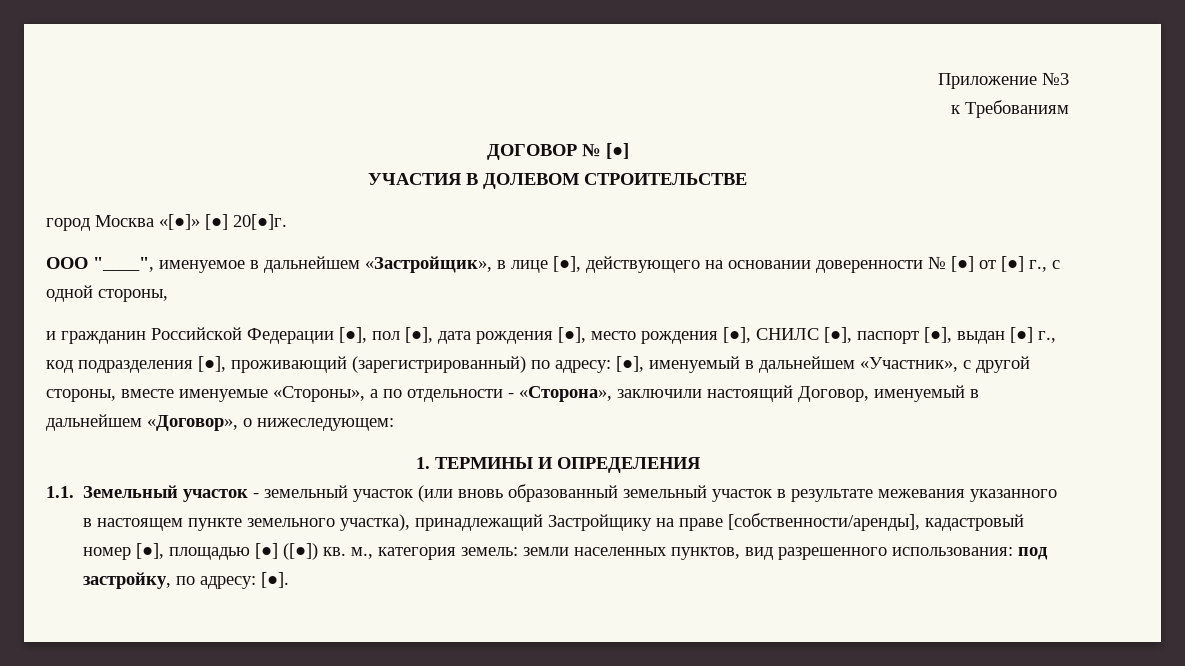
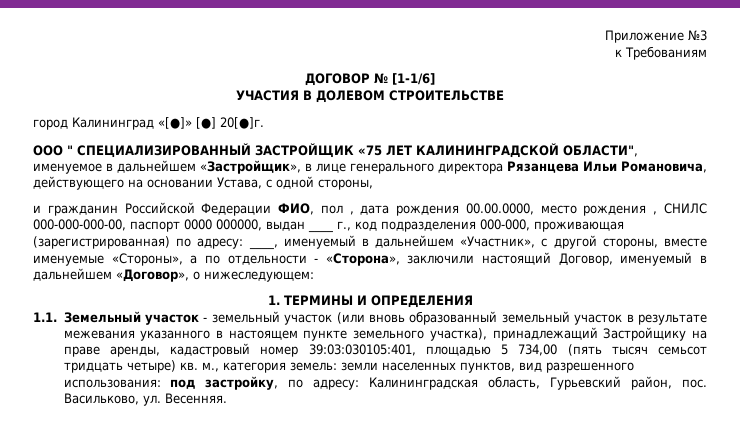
- ДОГОВОР № [●]
+ ДОГОВОР № [1-1/6]
- город Москва «[●]» [●] 20[●]г.
+ город Калининград «[●]» [●] 20[●]г.
- ООО "____", именуемое в дальнейшем «Застройщик», в лице [●], действующего на основании доверенности № [●] от [●] г., с одной стороны,
+ ООО " СПЕЦИАЛИЗИРОВАННЫЙ ЗАСТРОЙЩИК «75 ЛЕТ КАЛИНИНГРАДСКОЙ ОБЛАСТИ", именуемое в дальнейшем «Застройщик», в лице генерального директора Рязанцева Ильи Романовича, действующего на основании Устава, с одной стороны,
- и гражданин Российской Федерации [●], пол [●], дата рождения [●], место рождения [●], СНИЛС [●], паспорт [●], выдан [●] г., код подразделения [●], проживающий (зарегистрированный) по адресу: [●], именуемый в дальнейшем «Участник», с другой стороны, вместе именуемые «Стороны», а по отдельности - «Сторона», заключили настоящий Договор, именуемый в дальнейшем «Договор», о нижеследующем:
+ и гражданин Российской Федерации ФИО, пол , дата рождения 00.00.0000, место рождения , СНИЛС 000-000-000-00, паспорт 0000 000000, выдан ____ г., код подразделения 000-000, проживающая (зарегистрированная) по адресу: ____, именуемый в дальнейшем «Участник», с другой стороны, вместе именуемые «Стороны», а по отдельности - «Сторона», заключили настоящий Договор, именуемый в дальнейшем «Договор», о нижеследующем:
- 1.1. Земельный участок - земельный участок (или вновь образованный земельный участок в результате межевания указанного в настоящем пункте земельного участка), принадлежащий Застройщику на праве [собственности/аренды], кадастровый номер [●], площадью [●] ([●]) кв. м., категория земель: земли населенных пунктов, вид разрешенного использования: под застройку, по адресу: [●].
+ 1.1. Земельный участок - земельный участок (или вновь образованный земельный участок в результате межевания указанного в настоящем пункте земельного участка), принадлежащий Застройщику на праве аренды, кадастровый номер 39:03:030105:401, площадью 5 734,00 (пять тысяч семьсот тридцать четыре) кв. м., категория земель: земли населенных пунктов, вид разрешенного использования: под застройку, по адресу: Калининградская область, Гурьевский район, пос. Васильково, ул. Весенняя.

